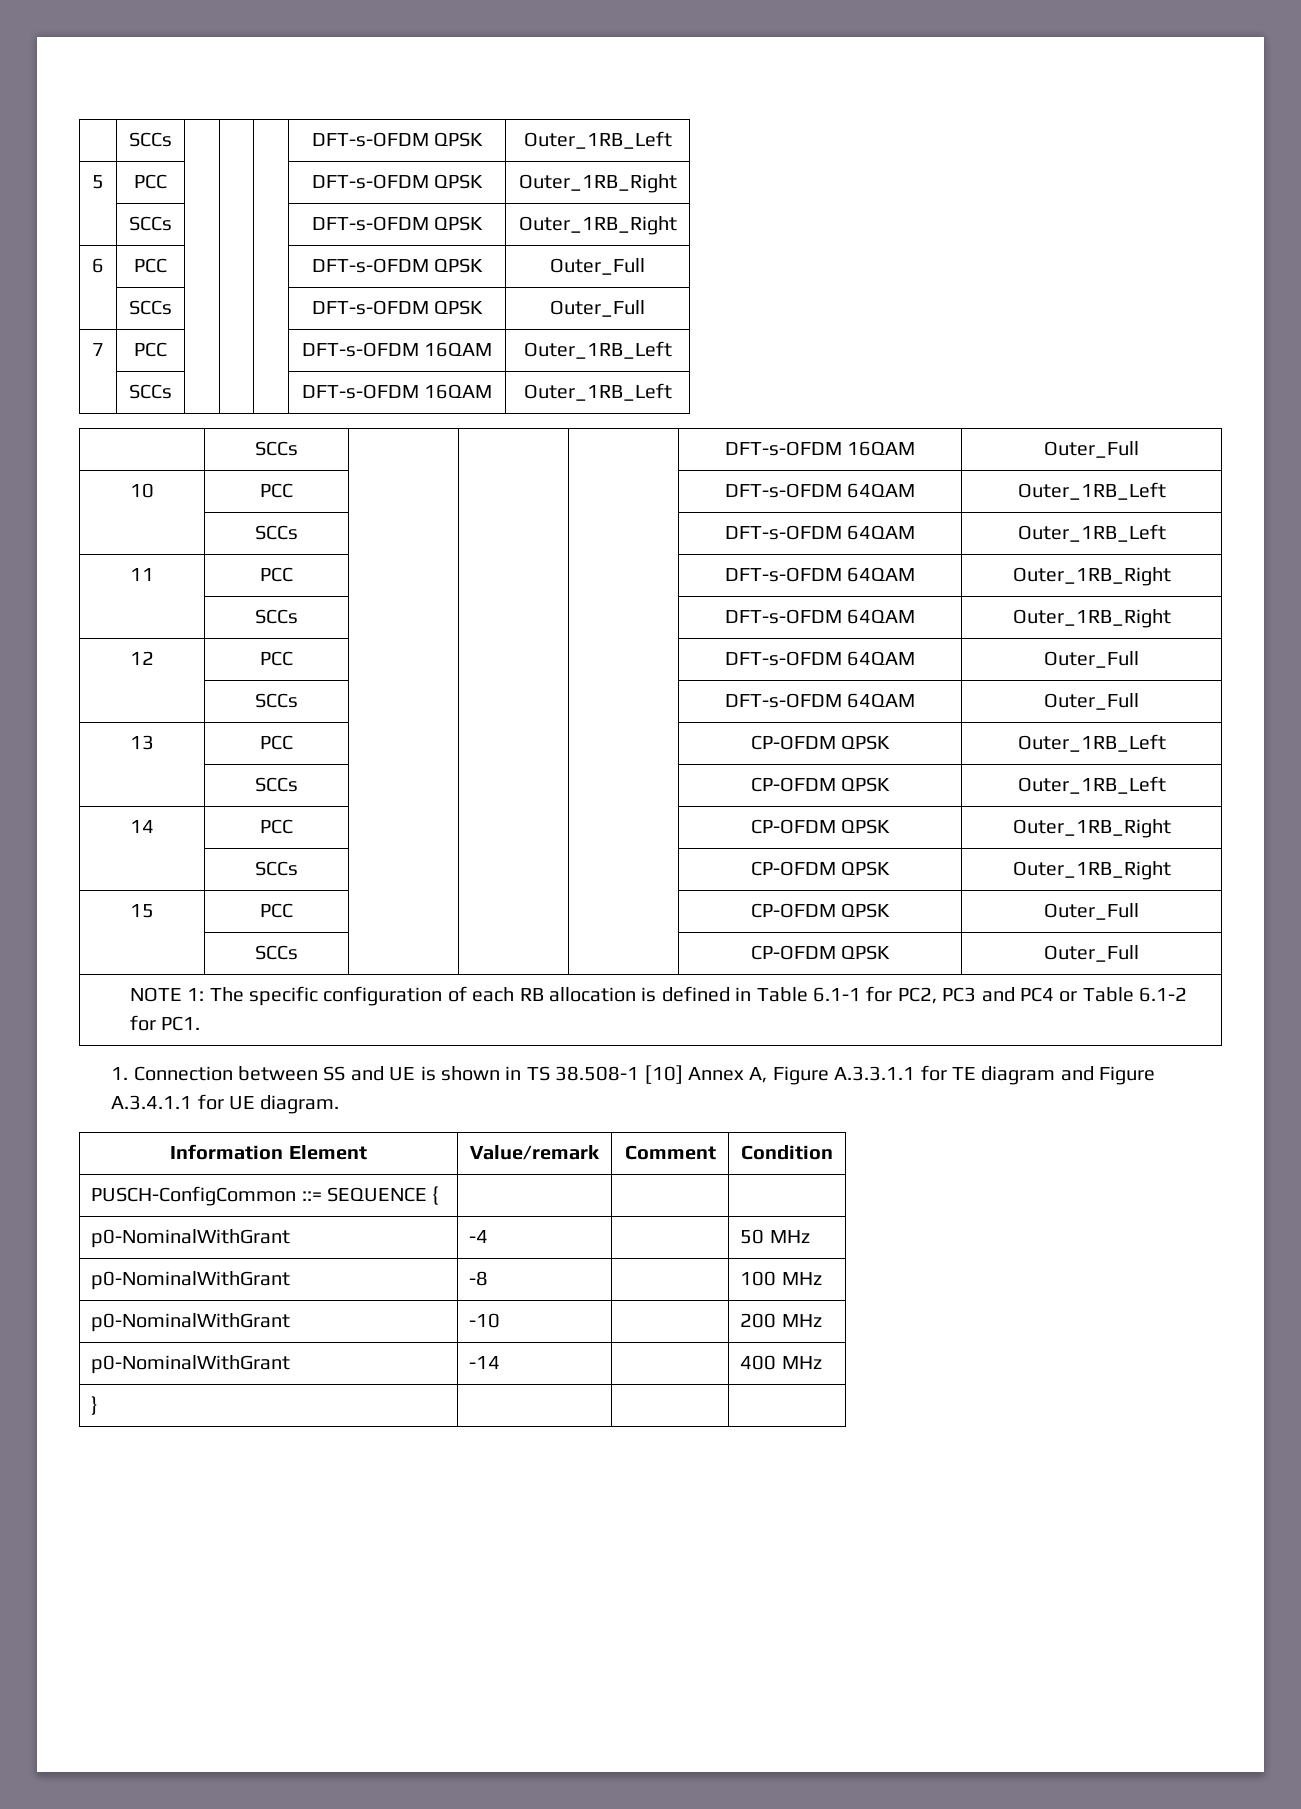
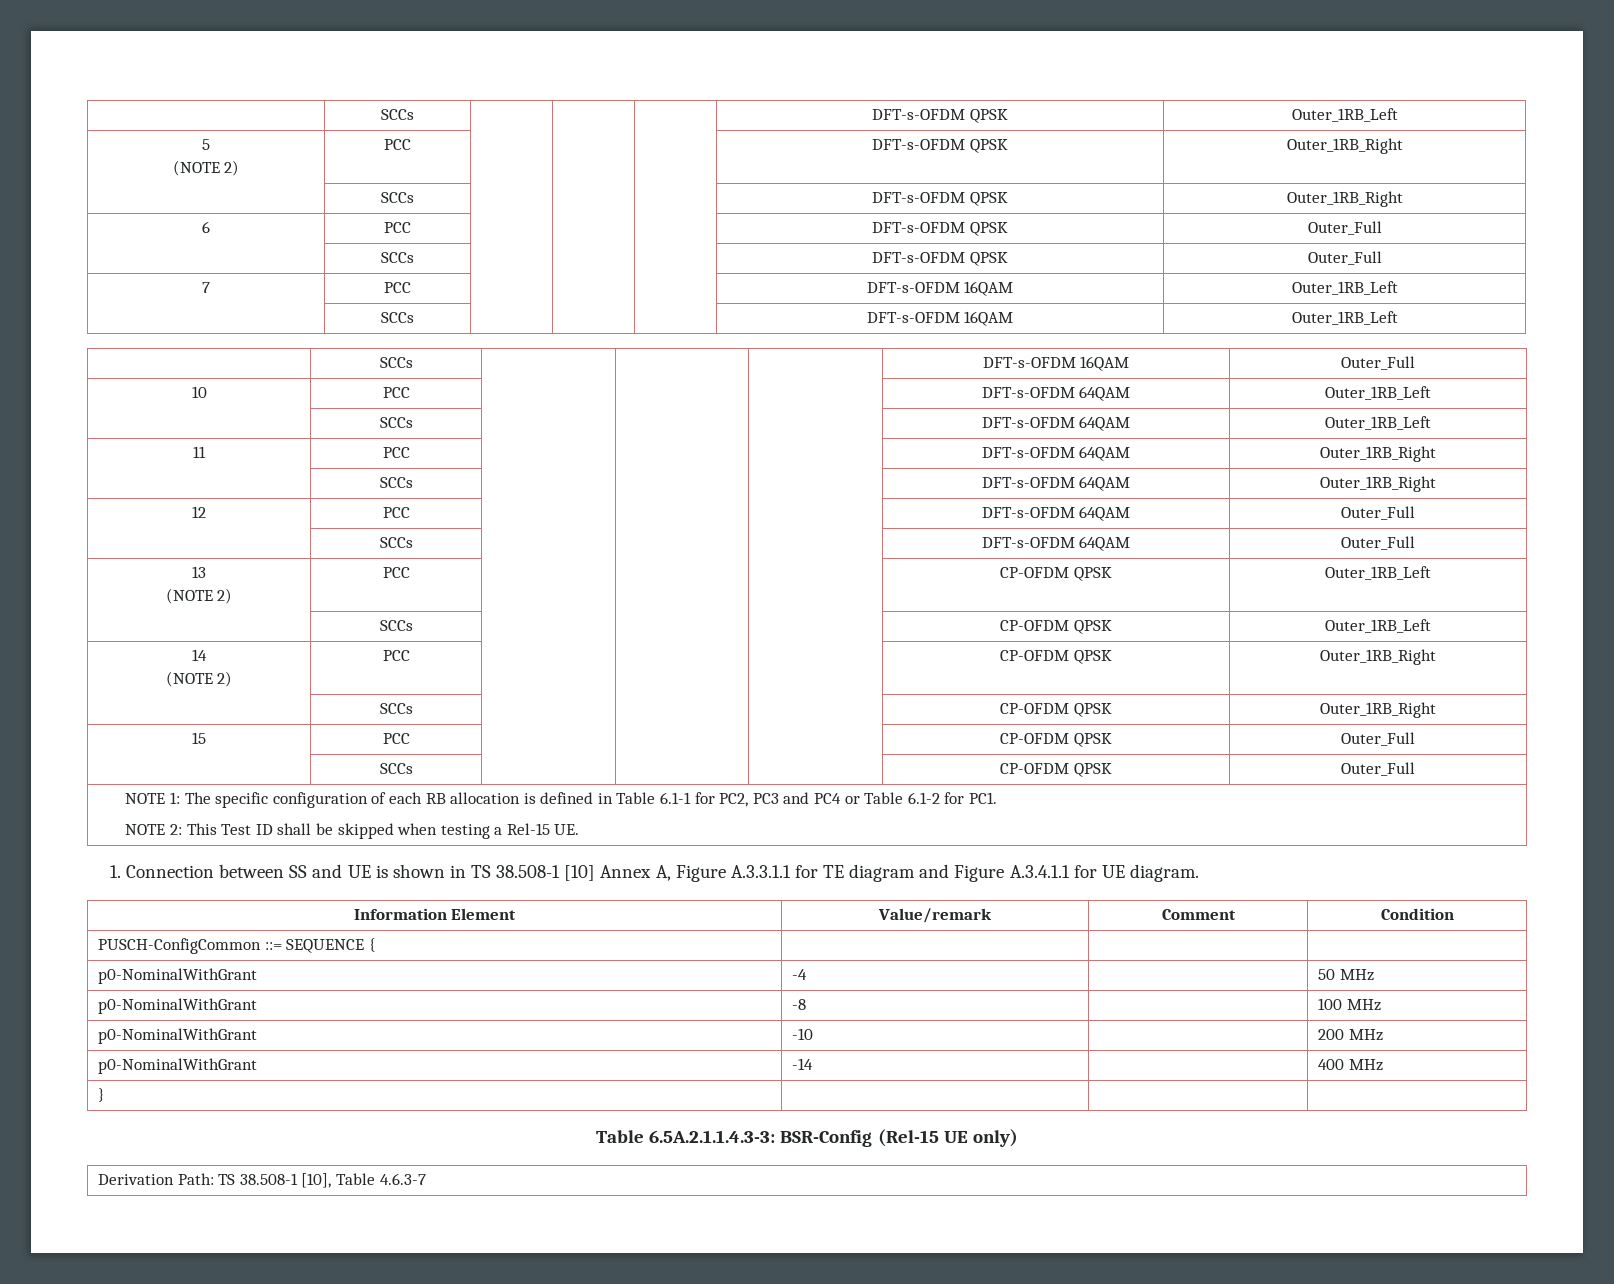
- 5 | PCC | | | | DFT-s-OFDM QPSK | Outer_1RB_Right
+ 5
+ (NOTE 2) | PCC | | | | DFT-s-OFDM QPSK | Outer_1RB_Right
- 13 | PCC | | | | CP-OFDM QPSK | Outer_1RB_Left
+ 13
+ (NOTE 2) | PCC | | | | CP-OFDM QPSK | Outer_1RB_Left
- 14 | PCC | | | | CP-OFDM QPSK | Outer_1RB_Right
+ 14
+ (NOTE 2) | PCC | | | | CP-OFDM QPSK | Outer_1RB_Right
  NOTE 1: The specific configuration of each RB allocation is defined in Table 6.1-1 for PC2, PC3 and PC4 or Table 6.1-2 for PC1.
+ NOTE 2: This Test ID shall be skipped when testing a Rel-15 UE.
+ Table 6.5A.2.1.1.4.3-3: BSR-Config (Rel-15 UE only)
+ Derivation Path: TS 38.508-1 [10], Table 4.6.3-7

